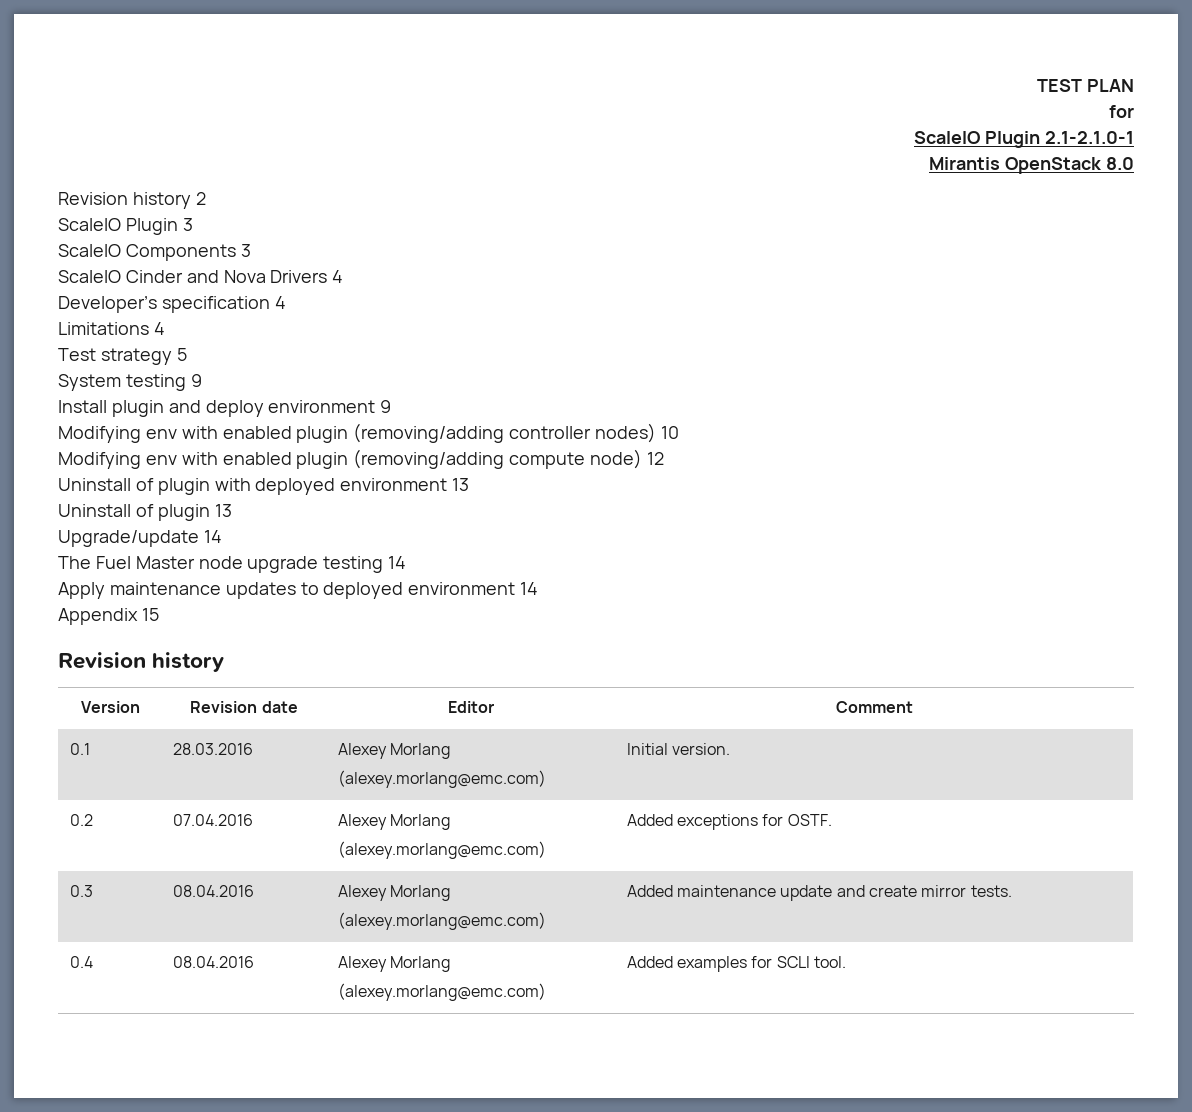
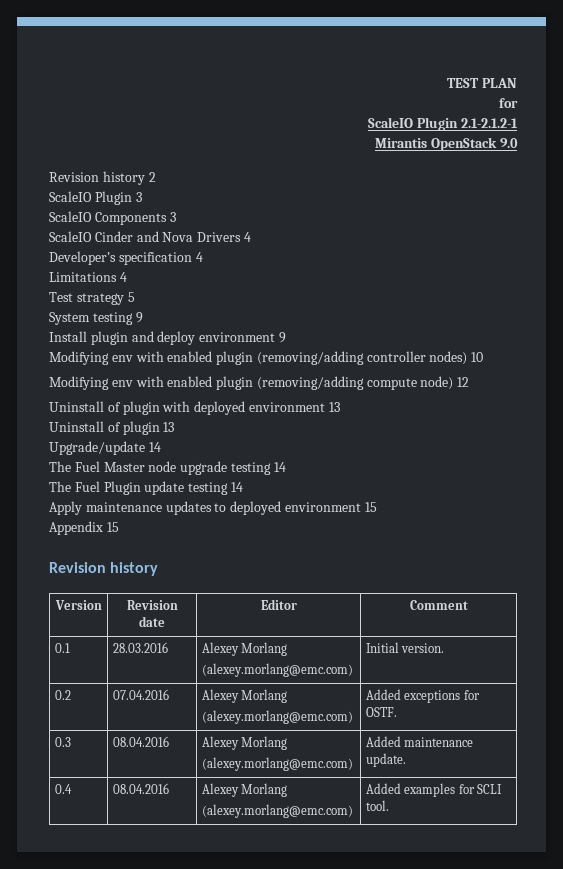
- ScaleIO Plugin 2.1-2.1.0-1
+ ScaleIO Plugin 2.1-2.1.2-1
- Mirantis OpenStack 8.0
+ Mirantis OpenStack 9.0
+ The Fuel Plugin update testing 14
- Apply maintenance updates to deployed environment 14
+ Apply maintenance updates to deployed environment 15
  0.3 | 08.04.2016 | Alexey Morlang
- (alexey.morlang@emc.com) | Added maintenance update and create mirror tests.
+ (alexey.morlang@emc.com) | Added maintenance update.

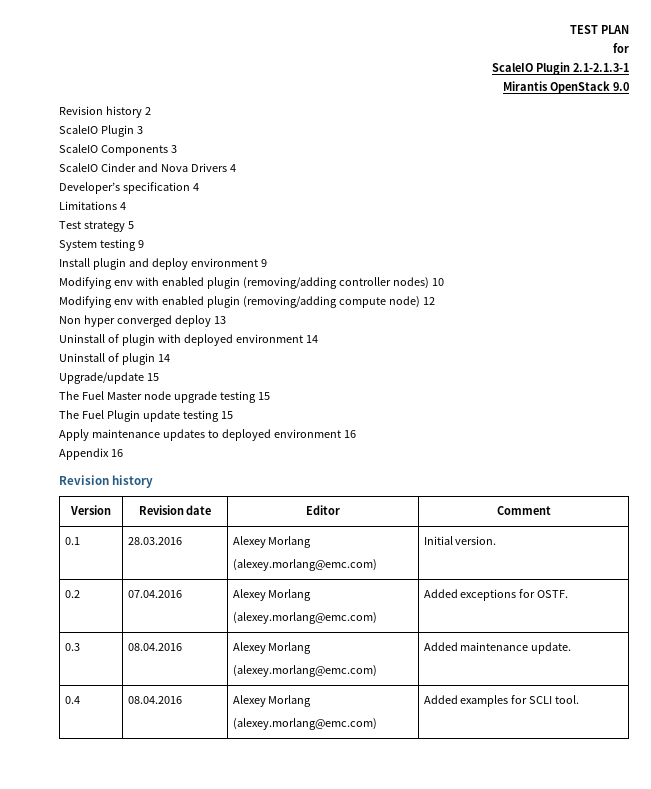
- ScaleIO Plugin 2.1-2.1.2-1
+ ScaleIO Plugin 2.1-2.1.3-1
+ Non hyper converged deploy 13
- Uninstall of plugin with deployed environment 13
- Uninstall of plugin 13
+ Uninstall of plugin with deployed environment 14
+ Uninstall of plugin 14
- Upgrade/update 14
+ Upgrade/update 15
- The Fuel Master node upgrade testing 14
+ The Fuel Master node upgrade testing 15
- The Fuel Plugin update testing 14
+ The Fuel Plugin update testing 15
- Apply maintenance updates to deployed environment 15
+ Apply maintenance updates to deployed environment 16
- Appendix 15
+ Appendix 16

